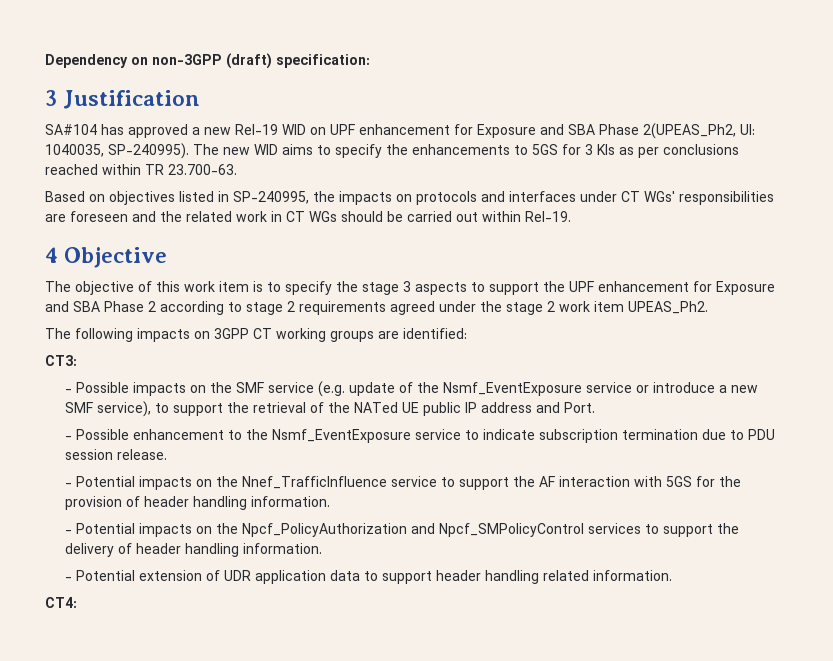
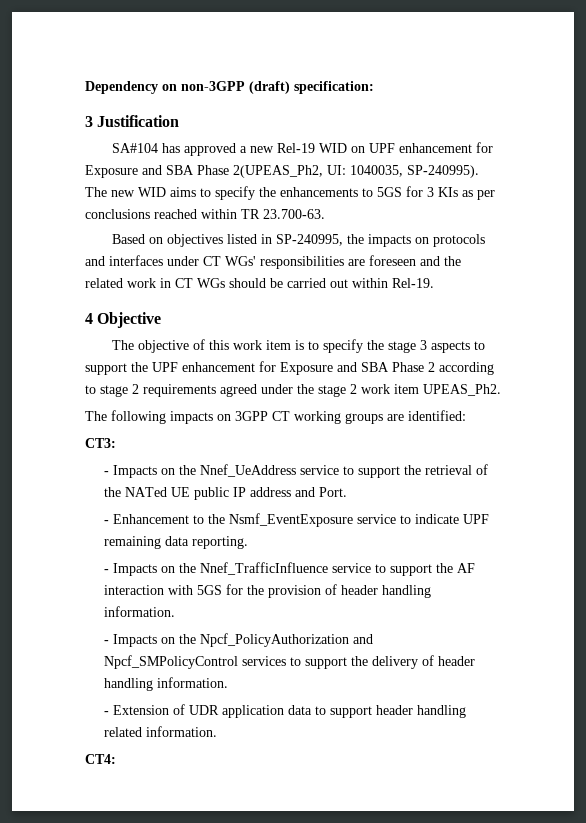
- - Possible impacts on the SMF service (e.g. update of the Nsmf_EventExposure service or introduce a new SMF service), to support the retrieval of the NATed UE public IP address and Port.
+ - Impacts on the Nnef_UeAddress service to support the retrieval of the NATed UE public IP address and Port.
- - Possible enhancement to the Nsmf_EventExposure service to indicate subscription termination due to PDU session release.
- - Potential impacts on the Nnef_TrafficInfluence service to support the AF interaction with 5GS for the provision of header handling information.
+ - Enhancement to the Nsmf_EventExposure service to indicate UPF remaining data reporting.
+ - Impacts on the Nnef_TrafficInfluence service to support the AF interaction with 5GS for the provision of header handling information.
- - Potential impacts on the Npcf_PolicyAuthorization and Npcf_SMPolicyControl services to support the delivery of header handling information.
+ - Impacts on the Npcf_PolicyAuthorization and Npcf_SMPolicyControl services to support the delivery of header handling information.
- - Potential extension of UDR application data to support header handling related information.
+ - Extension of UDR application data to support header handling related information.

